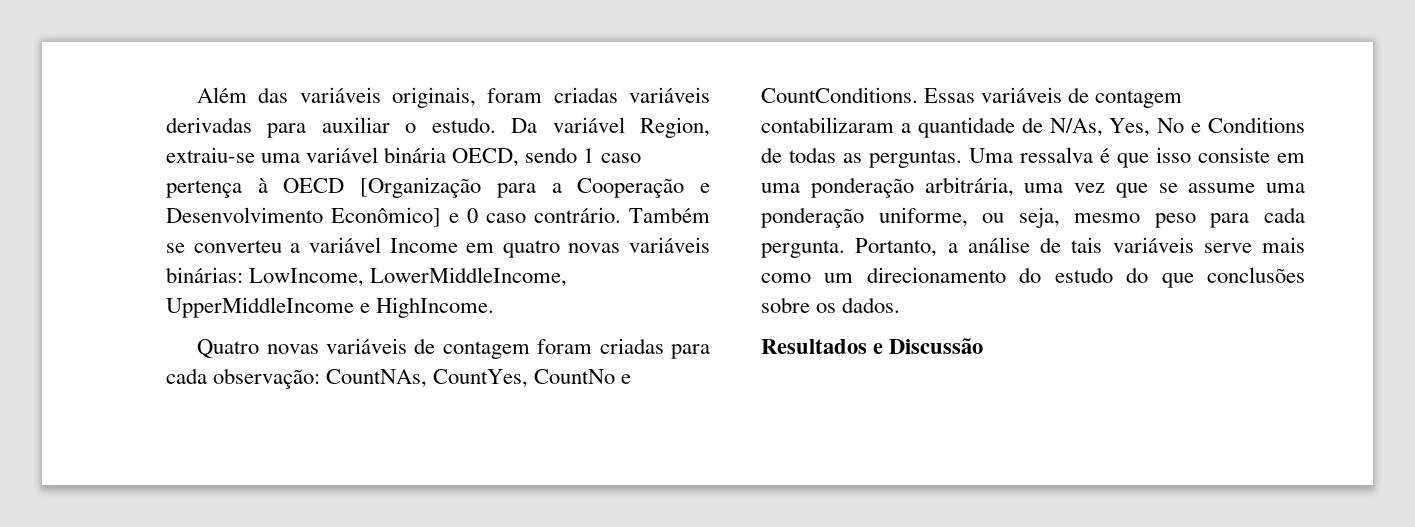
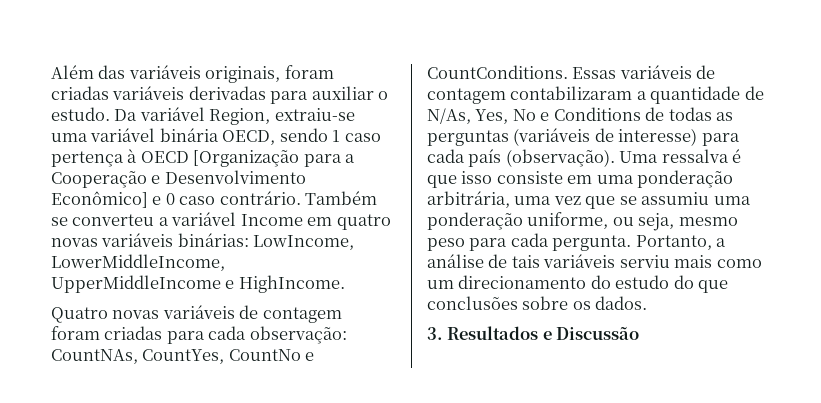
- Essas variáveis de contagem contabilizaram a quantidade de N/As, Yes, No e Conditions de todas as perguntas.
+ Essas variáveis de contagem contabilizaram a quantidade de N/As, Yes, No e Conditions de todas as perguntas (variáveis de interesse) para cada país (observação).
- Uma ressalva é que isso consiste em uma ponderação arbitrária, uma vez que se assume uma ponderação uniforme, ou seja, mesmo peso para cada pergunta.
+ Uma ressalva é que isso consiste em uma ponderação arbitrária, uma vez que se assumiu uma ponderação uniforme, ou seja, mesmo peso para cada pergunta.
- Portanto, a análise de tais variáveis serve mais como um direcionamento do estudo do que conclusões sobre os dados.
+ Portanto, a análise de tais variáveis serviu mais como um direcionamento do estudo do que conclusões sobre os dados.
- Resultados e Discussão
+ 3. Resultados e Discussão

